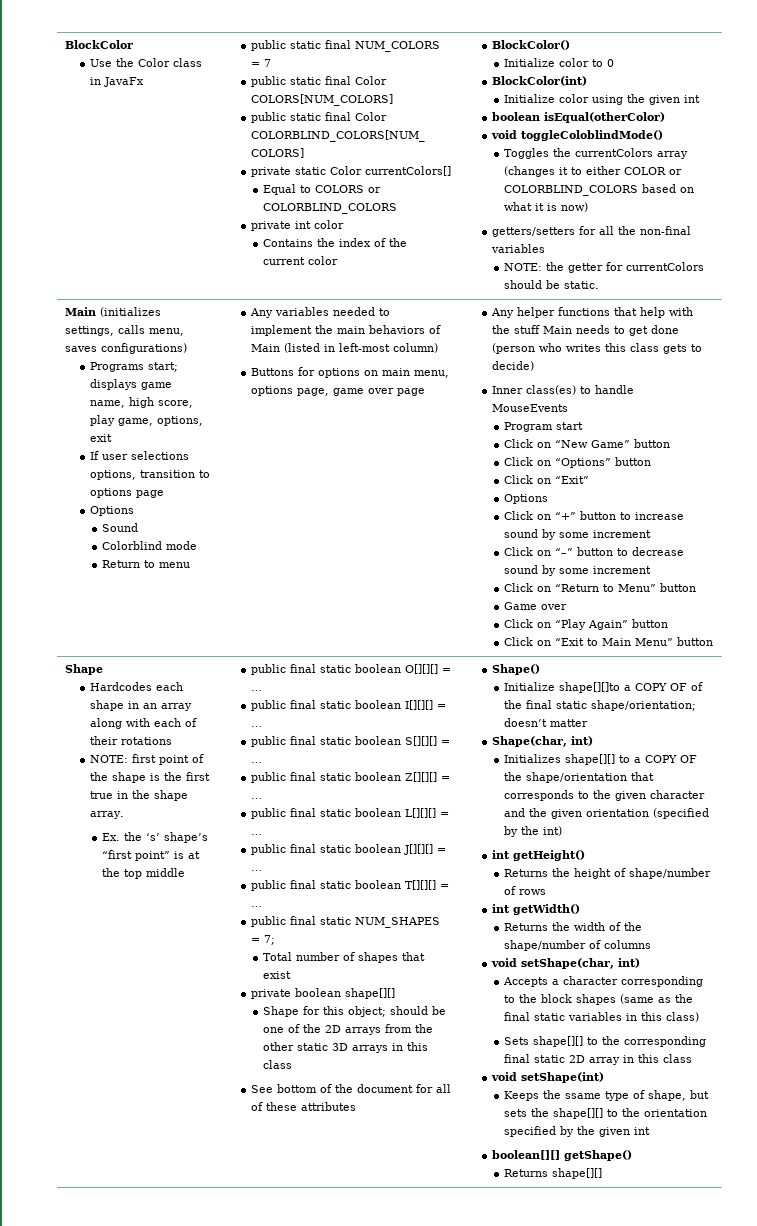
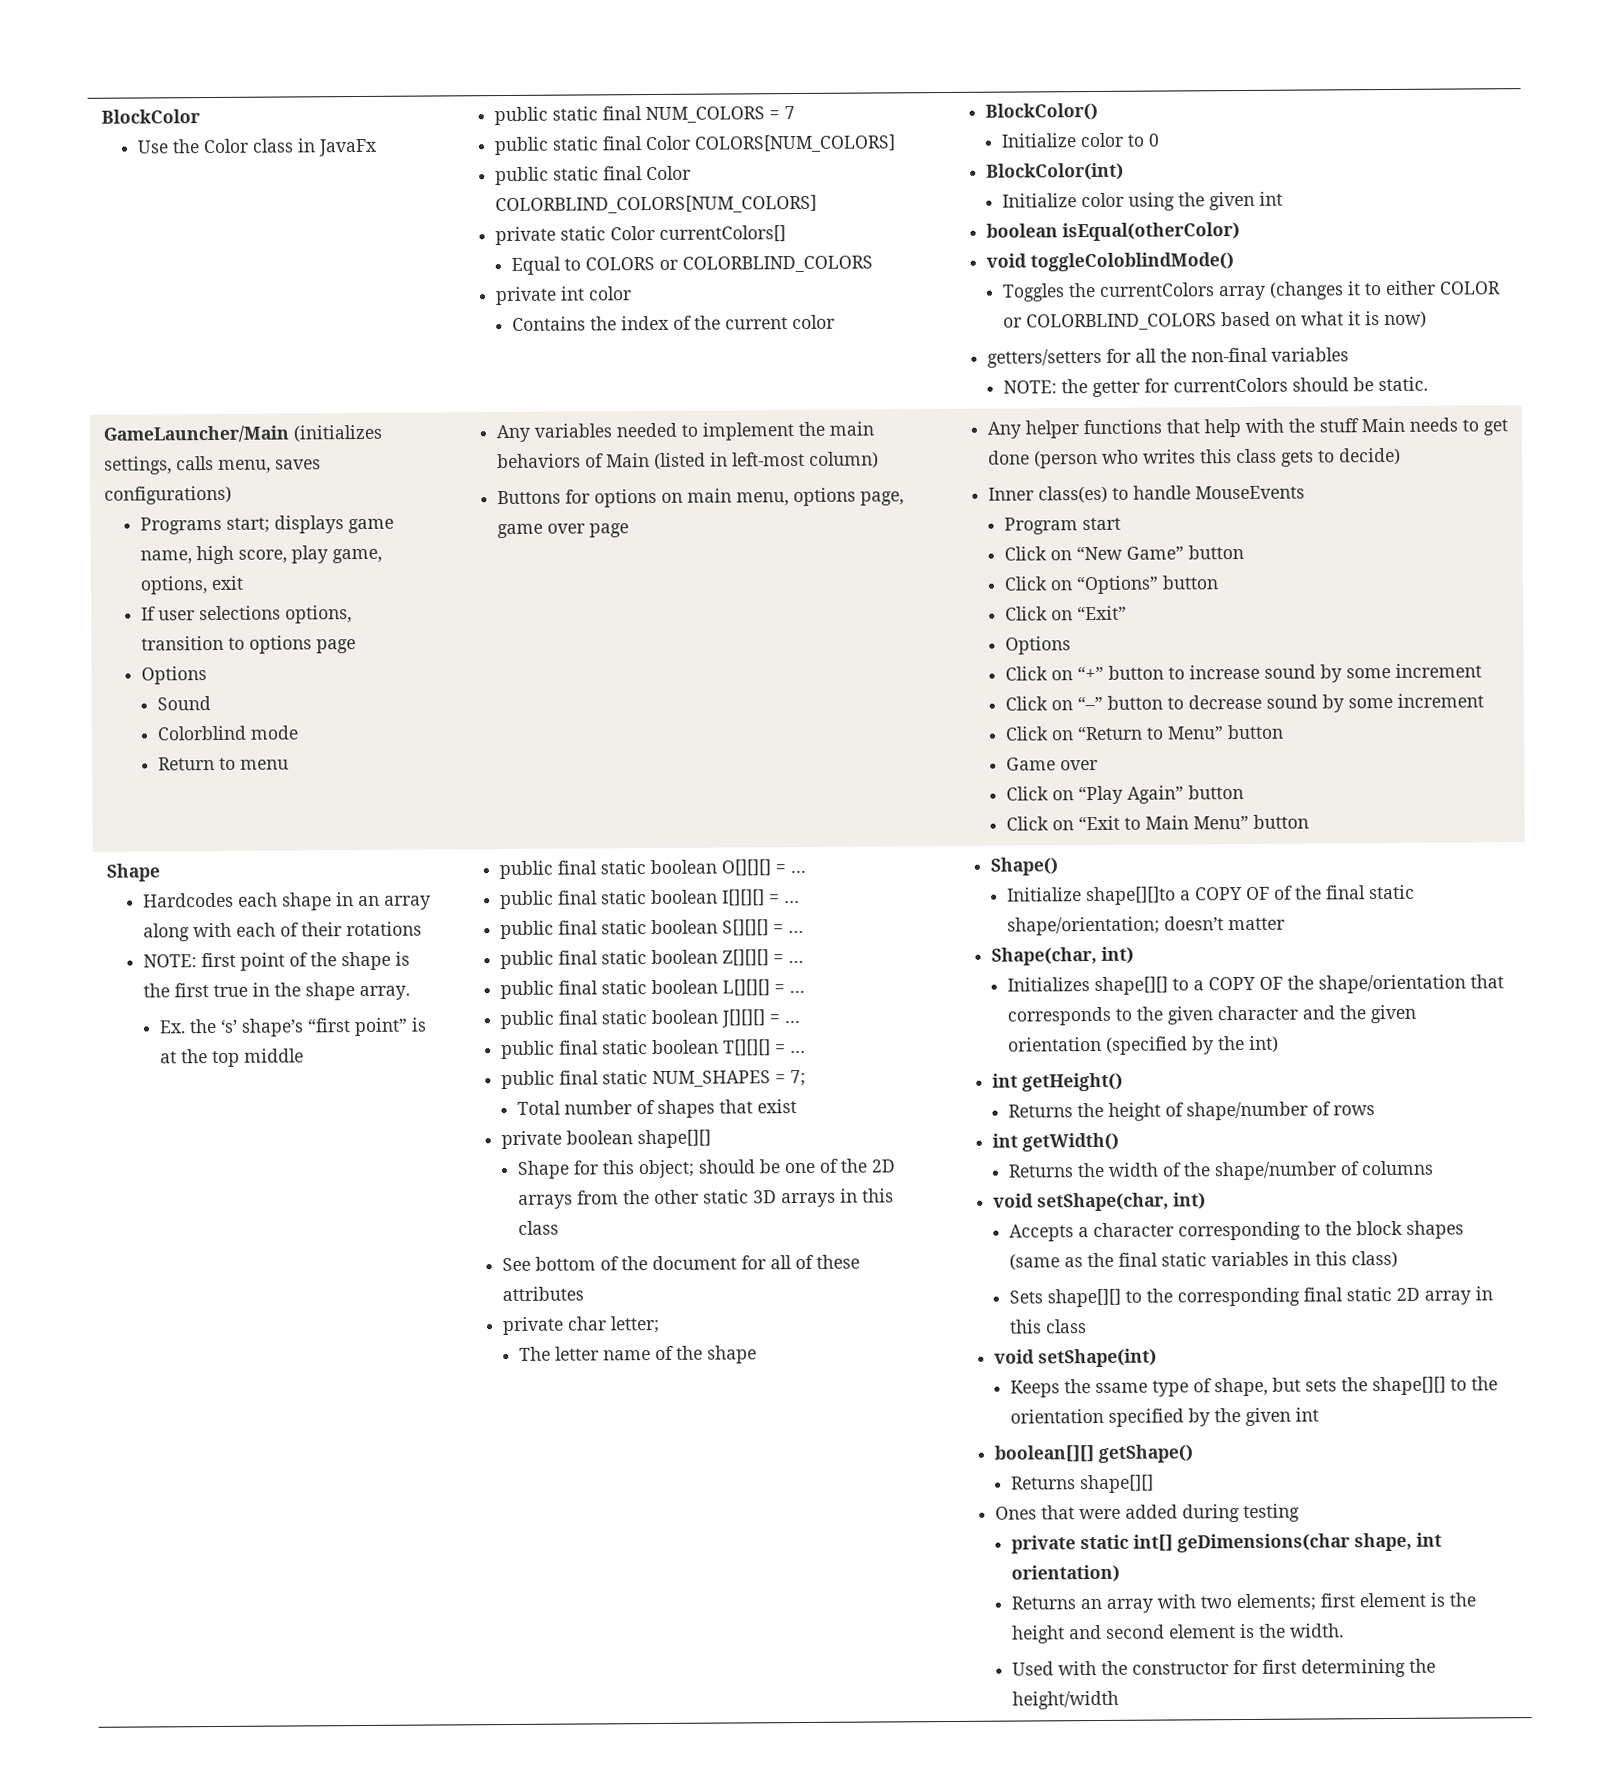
- Main (initializes settings, calls menu, saves configurations)
+ GameLauncher/Main (initializes settings, calls menu, saves configurations)
+ private char letter;
+ The letter name of the shape
+ Ones that were added during testing
+ private static int[] geDimensions(char shape, int orientation)
+ Returns an array with two elements; first element is the height and second element is the width.
+ Used with the constructor for first determining the height/width

